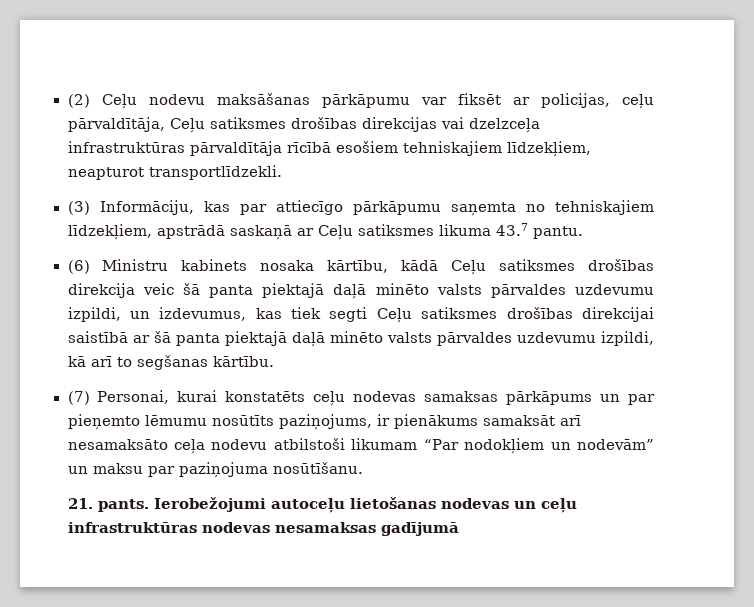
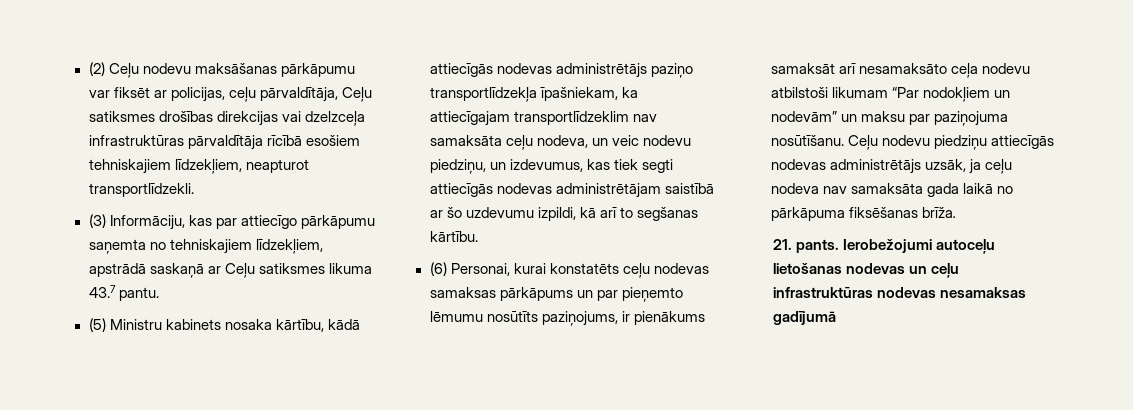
- (6) Ministru kabinets nosaka kārtību, kādā Ceļu satiksmes drošības direkcija veic šā panta piektajā daļā minēto valsts pārvaldes uzdevumu izpildi, un izdevumus, kas tiek segti Ceļu satiksmes drošības direkcijai saistībā ar šā panta piektajā daļā minēto valsts pārvaldes uzdevumu izpildi, kā arī to segšanas kārtību.
+ (5) Ministru kabinets nosaka kārtību, kādā attiecīgās nodevas administrētājs paziņo transportlīdzekļa īpašniekam, ka attiecīgajam transportlīdzeklim nav samaksāta ceļu nodeva, un veic nodevu piedziņu, un izdevumus, kas tiek segti attiecīgās nodevas administrētājam saistībā ar šo uzdevumu izpildi, kā arī to segšanas kārtību.
- (7) Personai, kurai konstatēts ceļu nodevas samaksas pārkāpums un par pieņemto lēmumu nosūtīts paziņojums, ir pienākums samaksāt arī nesamaksāto ceļa nodevu atbilstoši likumam “Par nodokļiem un nodevām” un maksu par paziņojuma nosūtīšanu.
+ (6) Personai, kurai konstatēts ceļu nodevas samaksas pārkāpums un par pieņemto lēmumu nosūtīts paziņojums, ir pienākums samaksāt arī nesamaksāto ceļa nodevu atbilstoši likumam “Par nodokļiem un nodevām” un maksu par paziņojuma nosūtīšanu. Ceļu nodevu piedziņu attiecīgās nodevas administrētājs uzsāk, ja ceļu nodeva nav samaksāta gada laikā no pārkāpuma fiksēšanas brīža.

